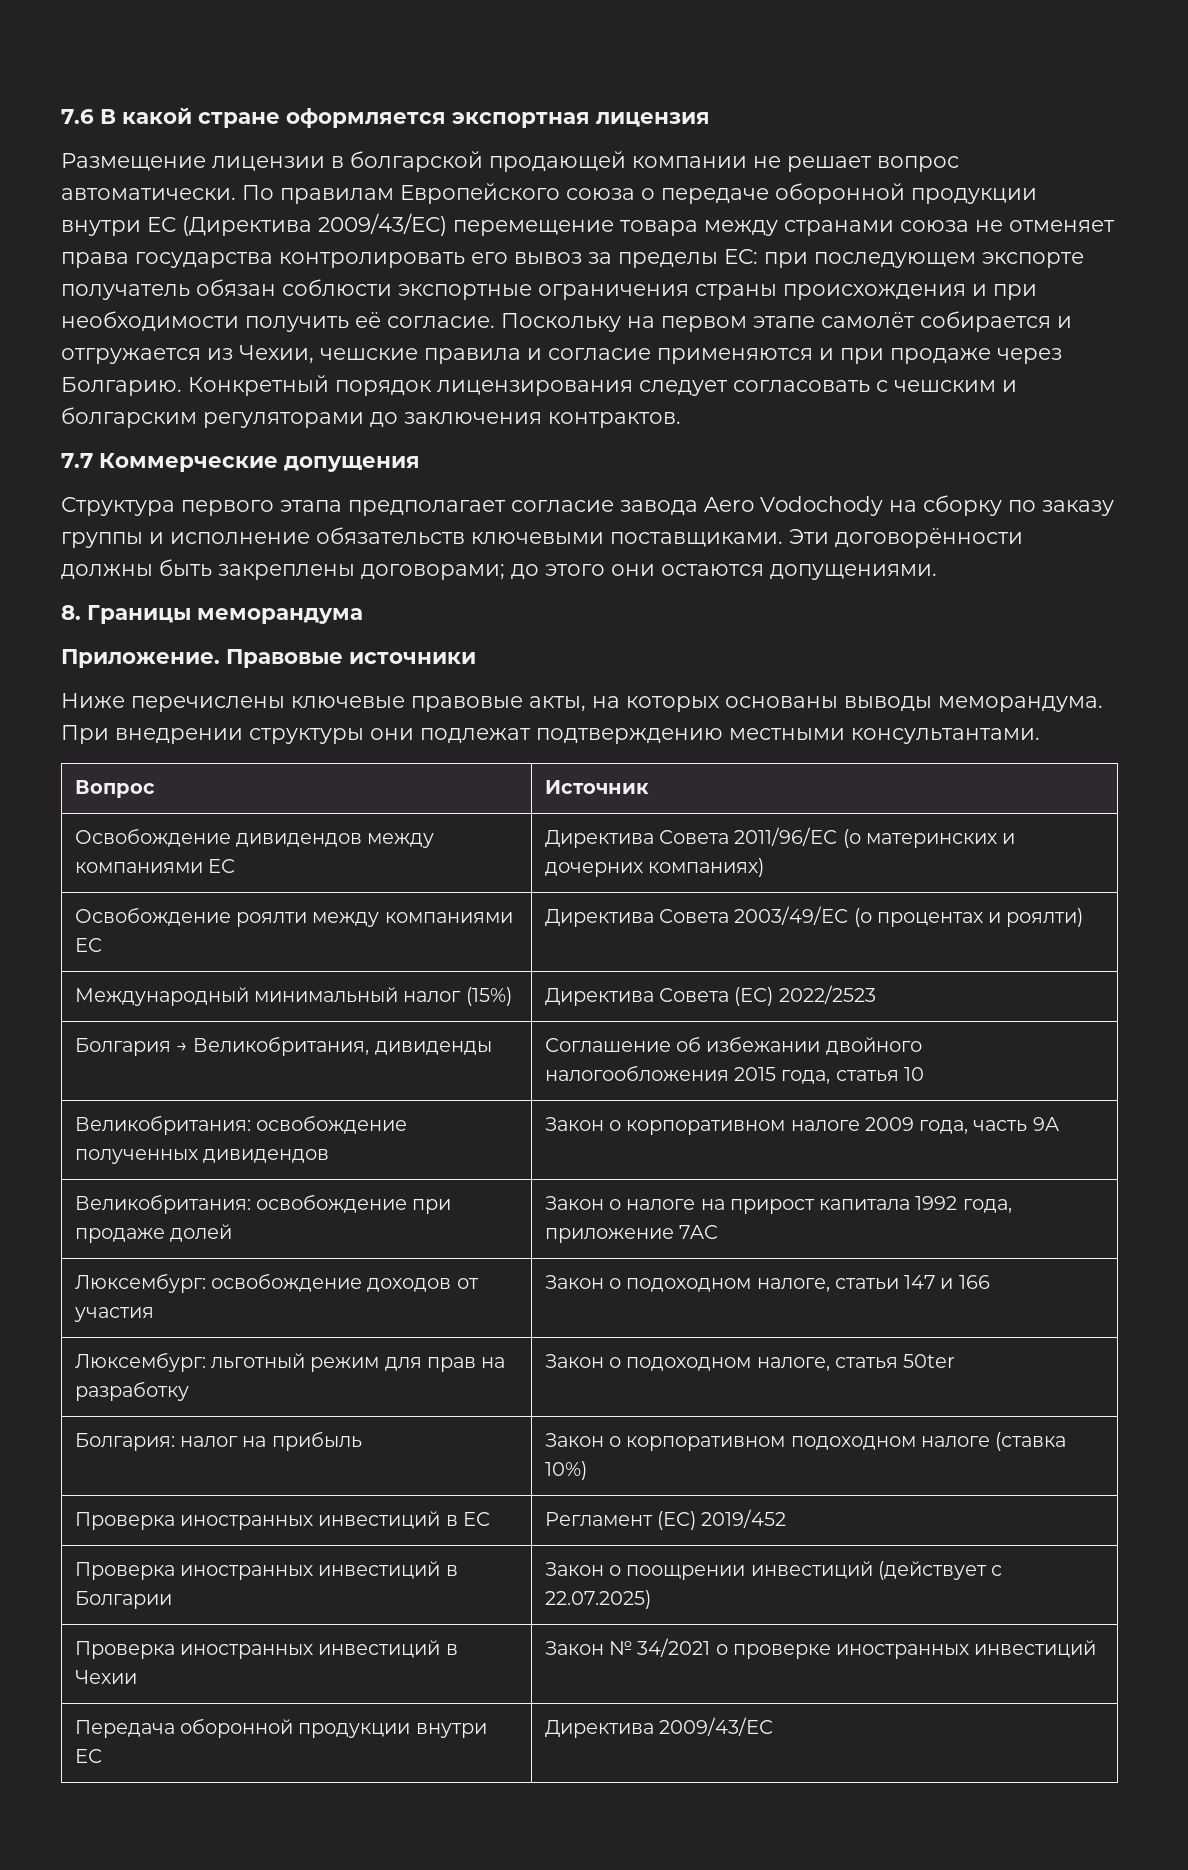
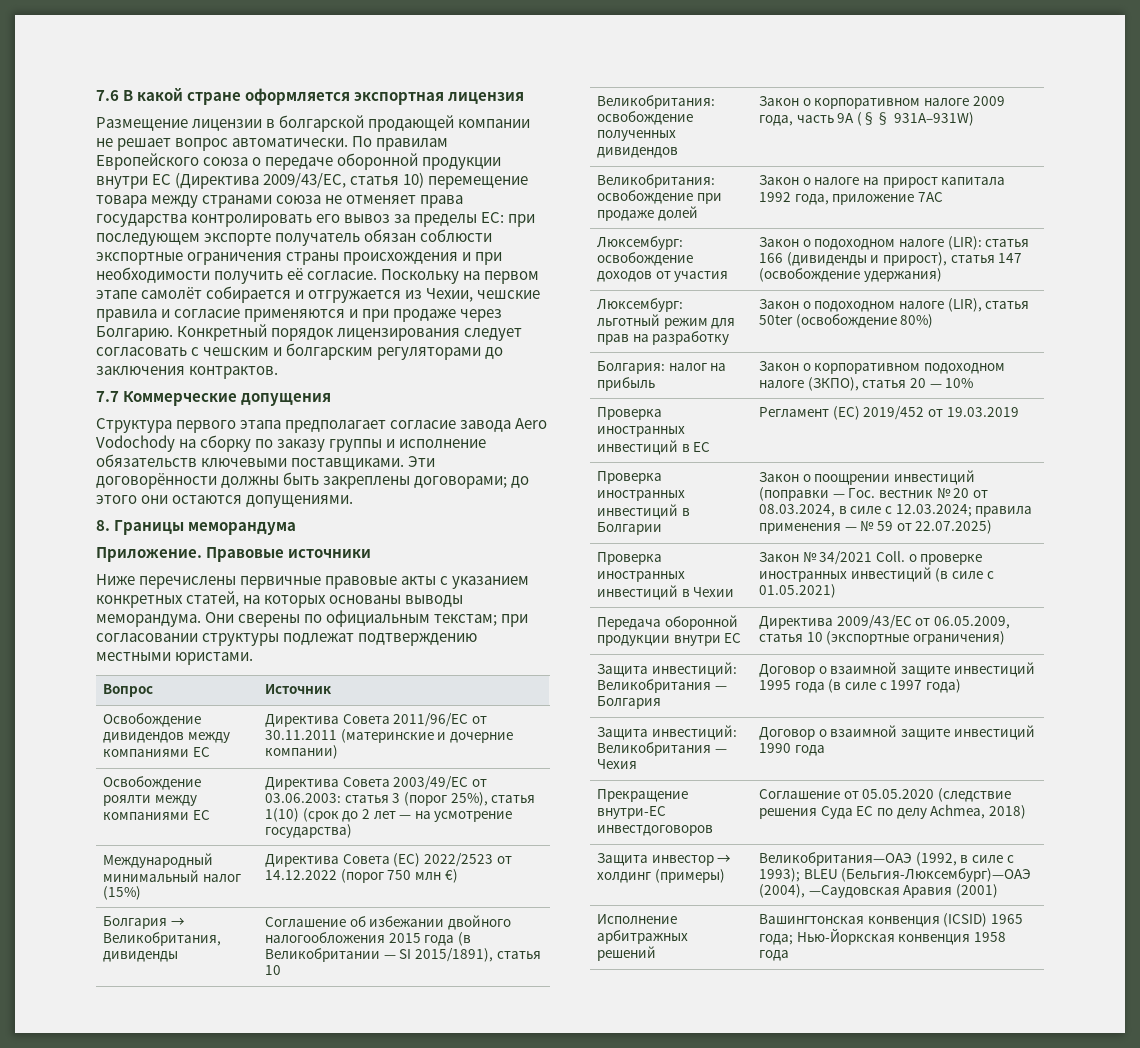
- По правилам Европейского союза о передаче оборонной продукции внутри ЕС (Директива 2009/43/ЕС) перемещение товара между странами союза не отменяет права государства контролировать его вывоз за пределы ЕС: при последующем экспорте получатель обязан соблюсти экспортные ограничения страны происхождения и при необходимости получить её согласие.
+ По правилам Европейского союза о передаче оборонной продукции внутри ЕС (Директива 2009/43/ЕС, статья 10) перемещение товара между странами союза не отменяет права государства контролировать его вывоз за пределы ЕС: при последующем экспорте получатель обязан соблюсти экспортные ограничения страны происхождения и при необходимости получить её согласие.
- Ниже перечислены ключевые правовые акты, на которых основаны выводы меморандума.
+ Ниже перечислены первичные правовые акты с указанием конкретных статей, на которых основаны выводы меморандума.
- При внедрении структуры они подлежат подтверждению местными консультантами.
+ Они сверены по официальным текстам; при согласовании структуры подлежат подтверждению местными юристами.
- Освобождение дивидендов между компаниями ЕС | Директива Совета 2011/96/ЕС (о материнских и дочерних компаниях)
+ Освобождение дивидендов между компаниями ЕС | Директива Совета 2011/96/ЕС от 30.11.2011 (материнские и дочерние компании)
- Освобождение роялти между компаниями ЕС | Директива Совета 2003/49/ЕС (о процентах и роялти)
+ Освобождение роялти между компаниями ЕС | Директива Совета 2003/49/ЕС от 03.06.2003: статья 3 (порог 25%), статья 1(10) (срок до 2 лет — на усмотрение государства)
- Международный минимальный налог (15%) | Директива Совета (ЕС) 2022/2523
+ Международный минимальный налог (15%) | Директива Совета (ЕС) 2022/2523 от 14.12.2022 (порог 750 млн €)
- Болгария → Великобритания, дивиденды | Соглашение об избежании двойного налогообложения 2015 года, статья 10
+ Болгария → Великобритания, дивиденды | Соглашение об избежании двойного налогообложения 2015 года (в Великобритании — SI 2015/1891), статья 10
- Великобритания: освобождение полученных дивидендов | Закон о корпоративном налоге 2009 года, часть 9A
+ Великобритания: освобождение полученных дивидендов | Закон о корпоративном налоге 2009 года, часть 9A (§§ 931A–931W)
- Люксембург: освобождение доходов от участия | Закон о подоходном налоге, статьи 147 и 166
+ Люксембург: освобождение доходов от участия | Закон о подоходном налоге (LIR): статья 166 (дивиденды и прирост), статья 147 (освобождение удержания)
- Люксембург: льготный режим для прав на разработку | Закон о подоходном налоге, статья 50ter
+ Люксембург: льготный режим для прав на разработку | Закон о подоходном налоге (LIR), статья 50ter (освобождение 80%)
- Болгария: налог на прибыль | Закон о корпоративном подоходном налоге (ставка 10%)
+ Болгария: налог на прибыль | Закон о корпоративном подоходном налоге (ЗКПО), статья 20 — 10%
- Проверка иностранных инвестиций в ЕС | Регламент (ЕС) 2019/452
+ Проверка иностранных инвестиций в ЕС | Регламент (ЕС) 2019/452 от 19.03.2019
- Проверка иностранных инвестиций в Болгарии | Закон о поощрении инвестиций (действует с 22.07.2025)
+ Проверка иностранных инвестиций в Болгарии | Закон о поощрении инвестиций (поправки — Гос. вестник № 20 от 08.03.2024, в силе с 12.03.2024; правила применения — № 59 от 22.07.2025)
- Проверка иностранных инвестиций в Чехии | Закон № 34/2021 о проверке иностранных инвестиций
+ Проверка иностранных инвестиций в Чехии | Закон № 34/2021 Coll. о проверке иностранных инвестиций (в силе с 01.05.2021)
- Передача оборонной продукции внутри ЕС | Директива 2009/43/ЕС
+ Передача оборонной продукции внутри ЕС | Директива 2009/43/ЕС от 06.05.2009, статья 10 (экспортные ограничения)
+ Защита инвестиций: Великобритания — Болгария | Договор о взаимной защите инвестиций 1995 года (в силе с 1997 года)
+ Защита инвестиций: Великобритания — Чехия | Договор о взаимной защите инвестиций 1990 года
+ Прекращение внутри-ЕС инвестдоговоров | Соглашение от 05.05.2020 (следствие решения Суда ЕС по делу Achmea, 2018)
+ Защита инвестор → холдинг (примеры) | Великобритания—ОАЭ (1992, в силе с 1993); BLEU (Бельгия-Люксембург)—ОАЭ (2004), —Саудовская Аравия (2001)
+ Исполнение арбитражных решений | Вашингтонская конвенция (ICSID) 1965 года; Нью-Йоркская конвенция 1958 года

